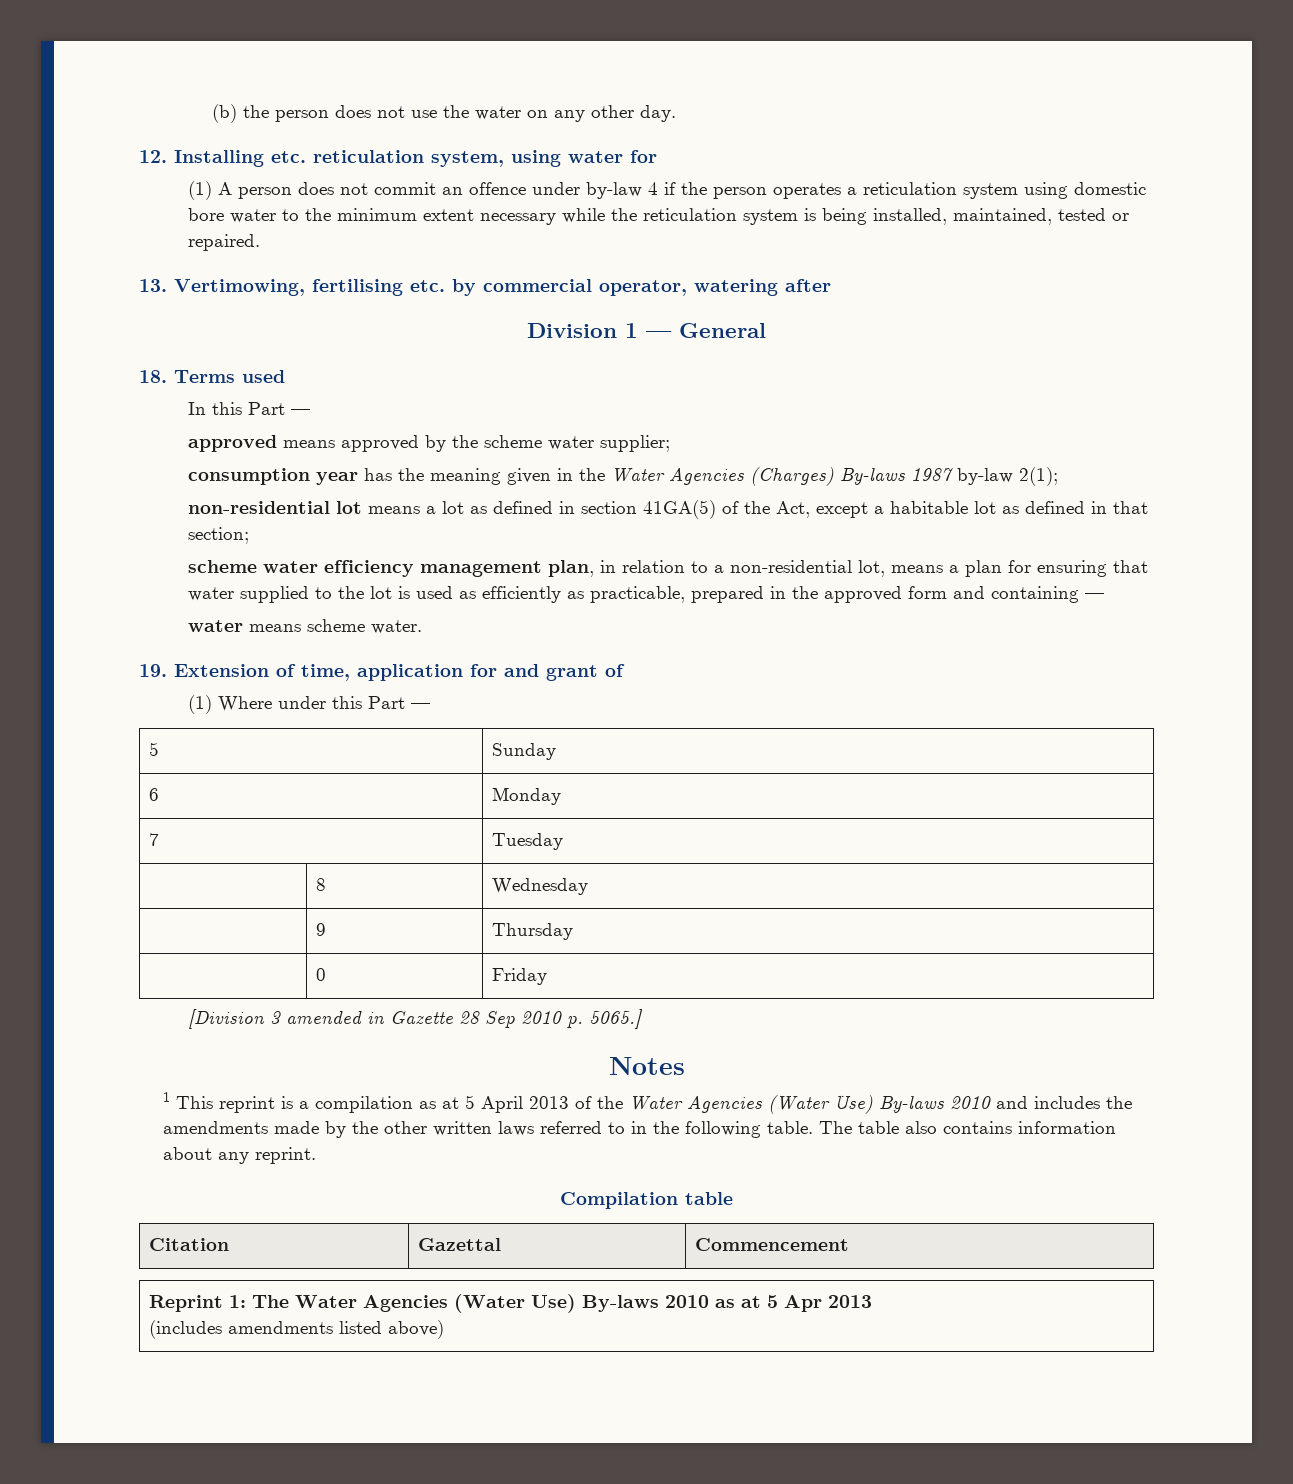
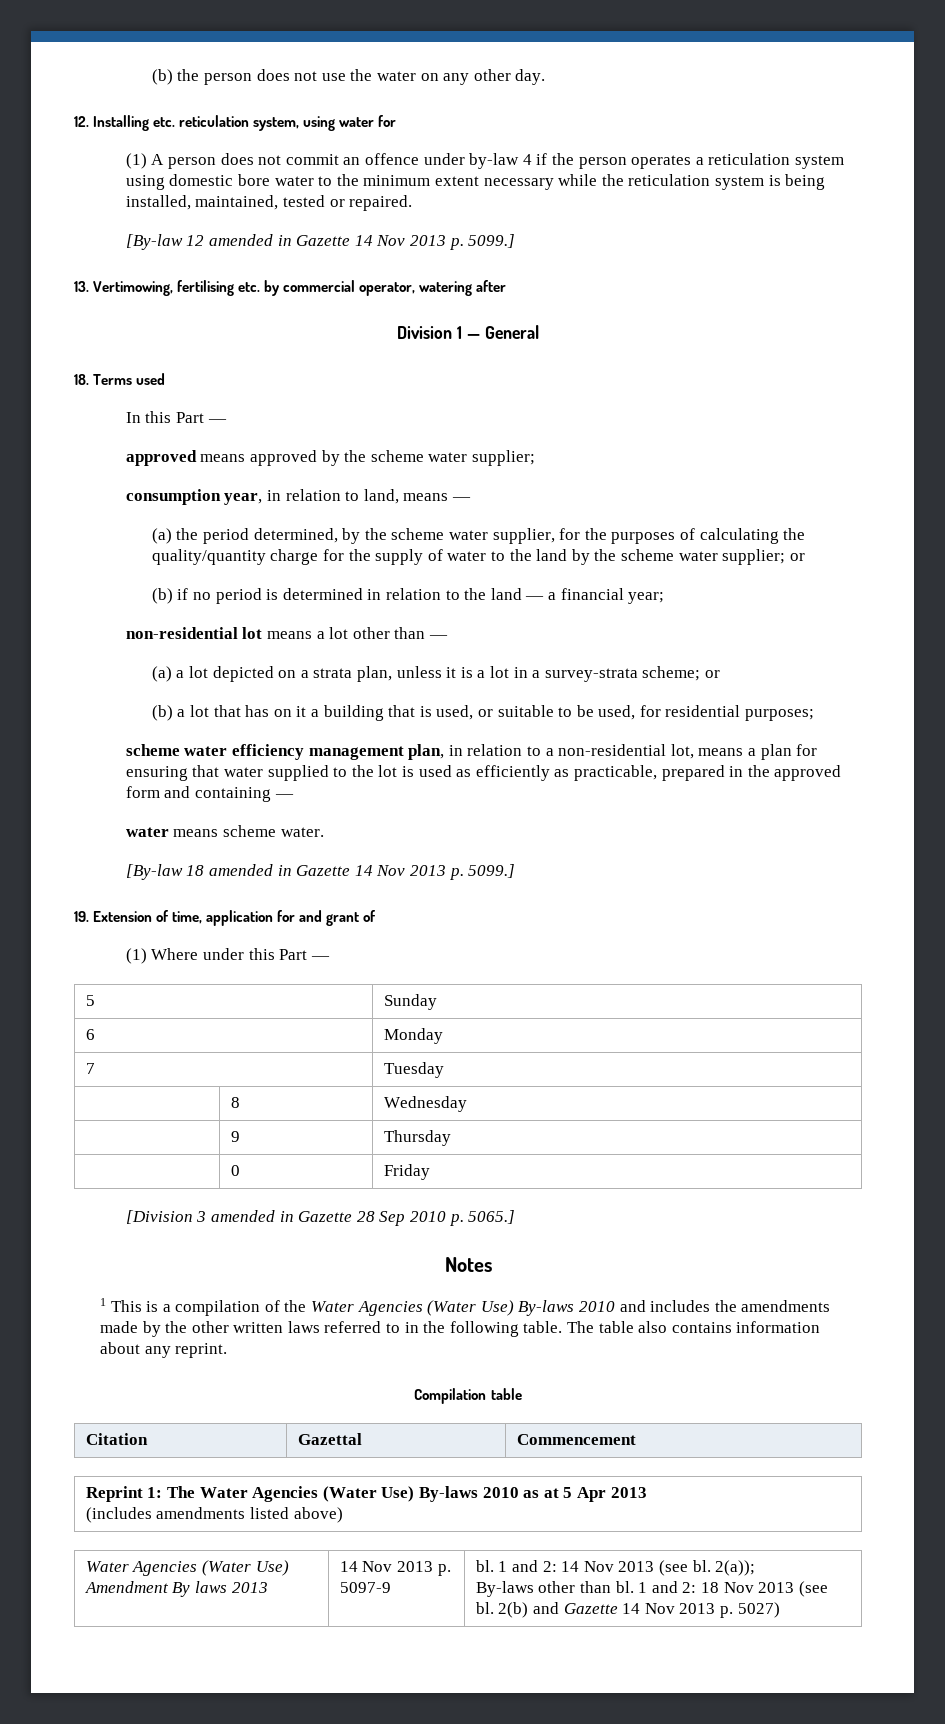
+ [By-law 12 amended in Gazette 14 Nov 2013 p. 5099.]
- consumption year has the meaning given in the Water Agencies (Charges) By-laws 1987 by-law 2(1);
+ consumption year, in relation to land, means —
+ (a) the period determined, by the scheme water supplier, for the purposes of calculating the quality/quantity charge for the supply of water to the land by the scheme water supplier; or
+ (b) if no period is determined in relation to the land — a financial year;
- non-residential lot means a lot as defined in section 41GA(5) of the Act, except a habitable lot as defined in that section;
+ non-residential lot means a lot other than —
+ (a) a lot depicted on a strata plan, unless it is a lot in a survey-strata scheme; or
+ (b) a lot that has on it a building that is used, or suitable to be used, for residential purposes;
+ [By-law 18 amended in Gazette 14 Nov 2013 p. 5099.]
- 1 This reprint is a compilation as at 5 April 2013 of the Water Agencies (Water Use) By-laws 2010 and includes the amendments made by the other written laws referred to in the following table.
+ 1 This is a compilation of the Water Agencies (Water Use) By-laws 2010 and includes the amendments made by the other written laws referred to in the following table.
+ Water Agencies (Water Use) Amendment By laws 2013 | 14 Nov 2013 p. 5097-9 | bl. 1 and 2: 14 Nov 2013 (see bl. 2(a));
+ By-laws other than bl. 1 and 2: 18 Nov 2013 (see bl. 2(b) and Gazette 14 Nov 2013 p. 5027)

